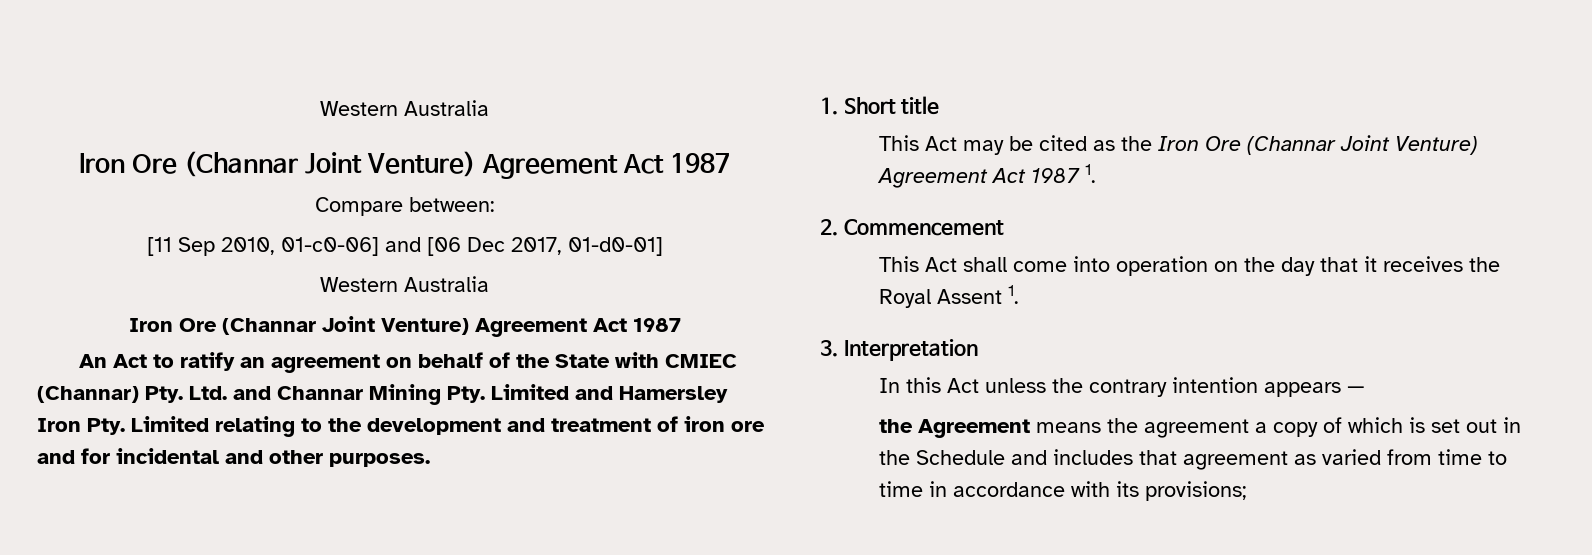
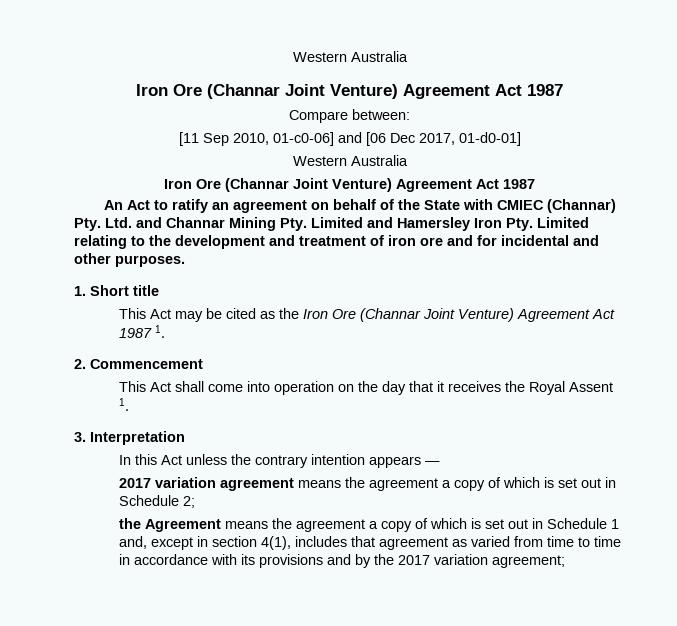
+ 2017 variation agreement means the agreement a copy of which is set out in Schedule 2;
- the Agreement means the agreement a copy of which is set out in the Schedule and includes that agreement as varied from time to time in accordance with its provisions;
+ the Agreement means the agreement a copy of which is set out in Schedule 1 and, except in section 4(1), includes that agreement as varied from time to time in accordance with its provisions and by the 2017 variation agreement;

